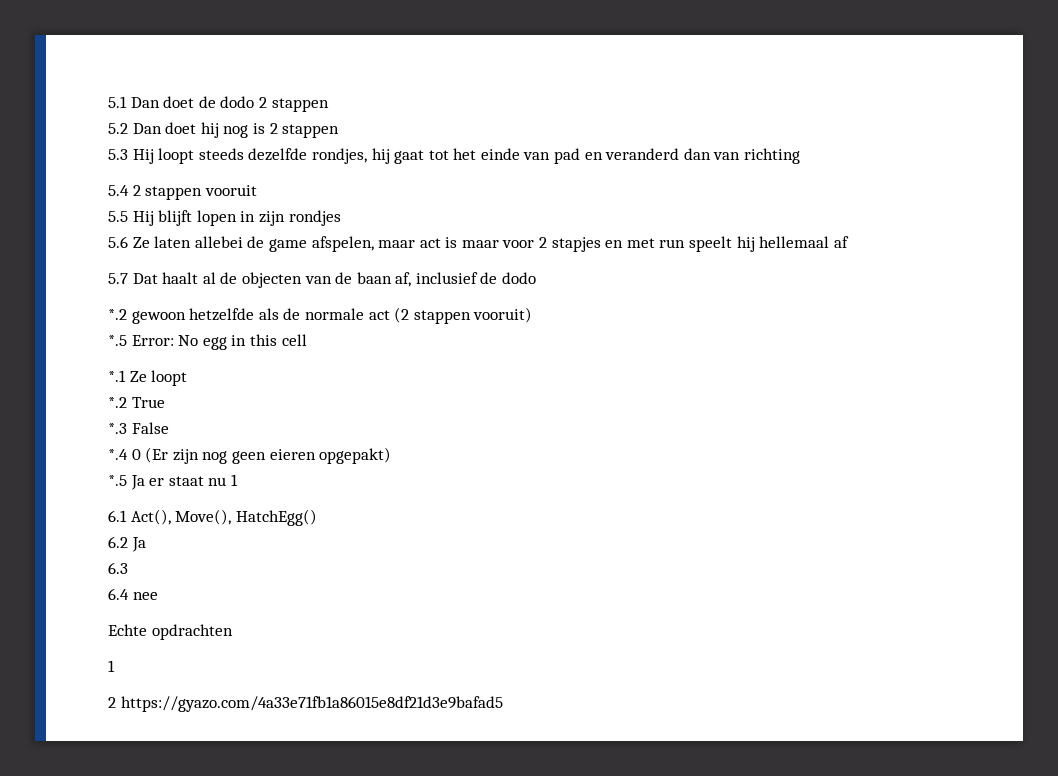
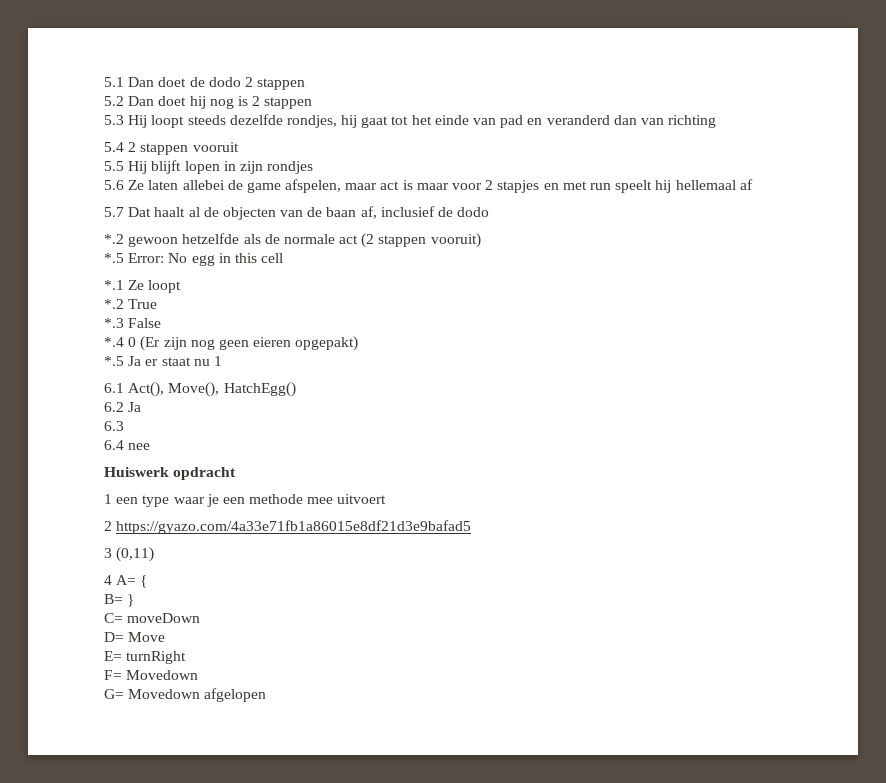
- Echte opdrachten
- 1
+ Huiswerk opdracht
+ 1 een type waar je een methode mee uitvoert
  2 https://gyazo.com/4a33e71fb1a86015e8df21d3e9bafad5
+ 3 (0,11)
+ 4 A= {
+ B= }
+ C= moveDown
+ D= Move
+ E= turnRight
+ F= Movedown
+ G= Movedown afgelopen

